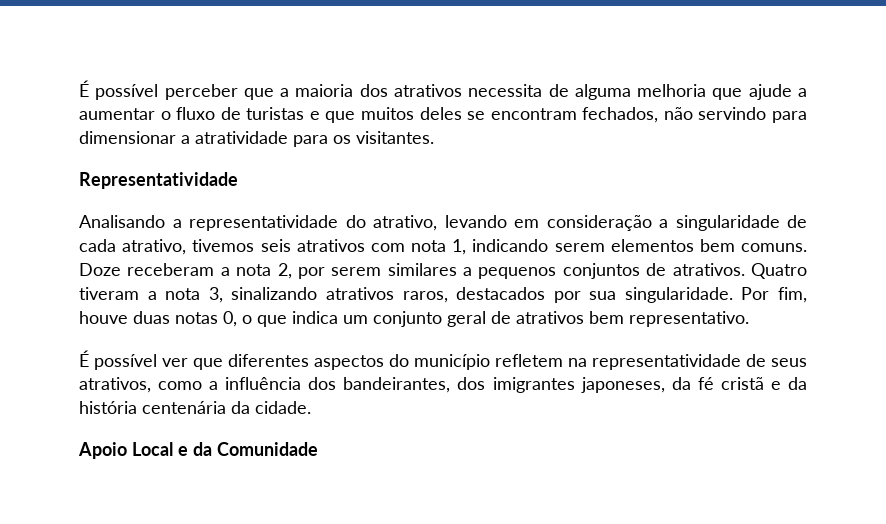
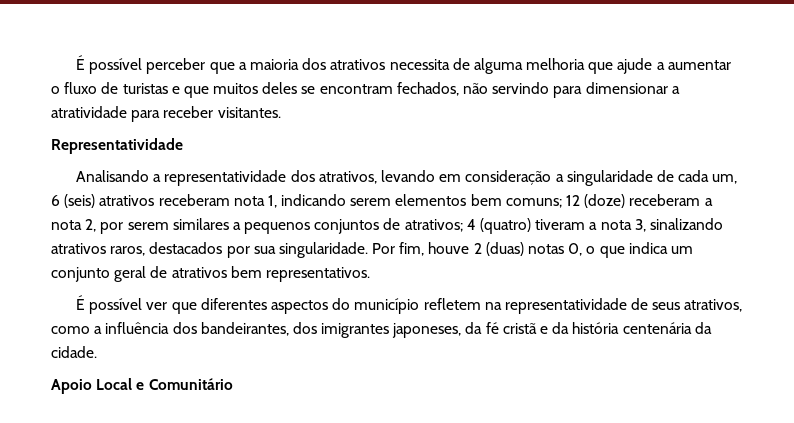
- É possível perceber que a maioria dos atrativos necessita de alguma melhoria que ajude a aumentar o fluxo de turistas e que muitos deles se encontram fechados, não servindo para dimensionar a atratividade para os visitantes.
+ É possível perceber que a maioria dos atrativos necessita de alguma melhoria que ajude a aumentar o fluxo de turistas e que muitos deles se encontram fechados, não servindo para dimensionar a atratividade para receber visitantes.
- Analisando a representatividade do atrativo, levando em consideração a singularidade de cada atrativo, tivemos seis atrativos com nota 1, indicando serem elementos bem comuns. Doze receberam a nota 2, por serem similares a pequenos conjuntos de atrativos. Quatro tiveram a nota 3, sinalizando atrativos raros, destacados por sua singularidade.
+ Analisando a representatividade dos atrativos, levando em consideração a singularidade de cada um, 6 (seis) atrativos receberam nota 1, indicando serem elementos bem comuns; 12 (doze) receberam a nota 2, por serem similares a pequenos conjuntos de atrativos; 4 (quatro) tiveram a nota 3, sinalizando atrativos raros, destacados por sua singularidade.
- Por fim, houve duas notas 0, o que indica um conjunto geral de atrativos bem representativo.
+ Por fim, houve 2 (duas) notas 0, o que indica um conjunto geral de atrativos bem representativos.
- Apoio Local e da Comunidade
+ Apoio Local e Comunitário

